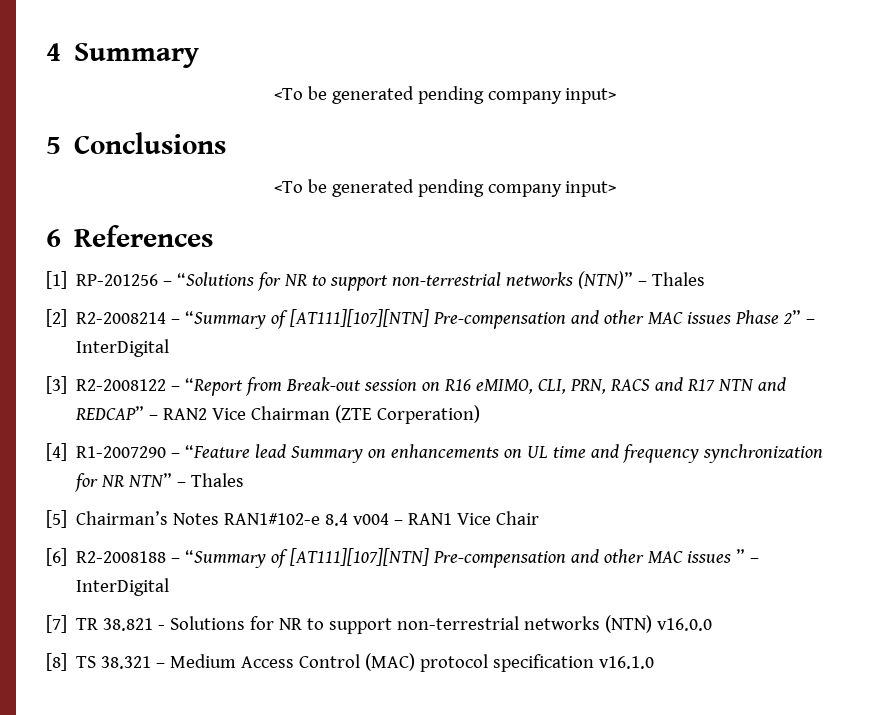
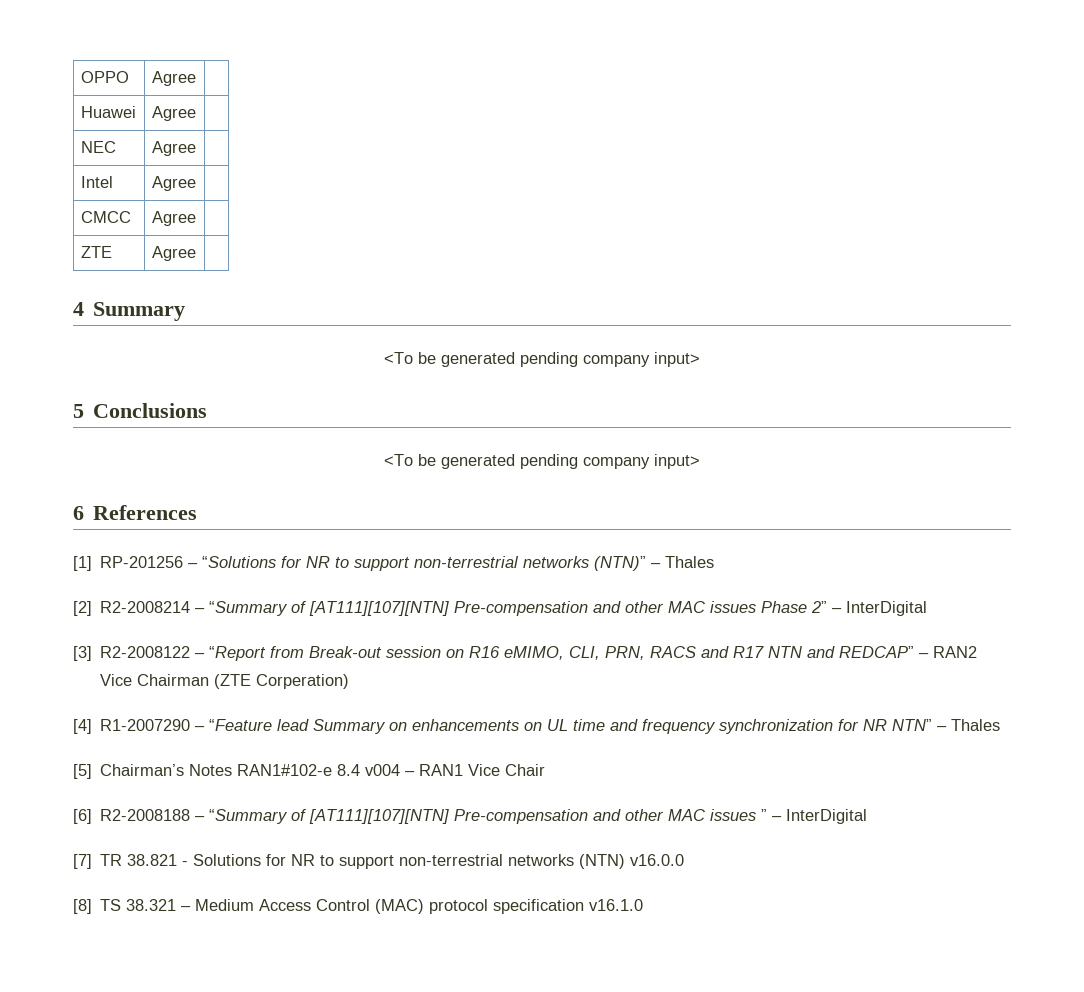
+ OPPO | Agree |
+ Huawei | Agree |
+ NEC | Agree |
+ Intel | Agree |
+ CMCC | Agree |
+ ZTE | Agree |

